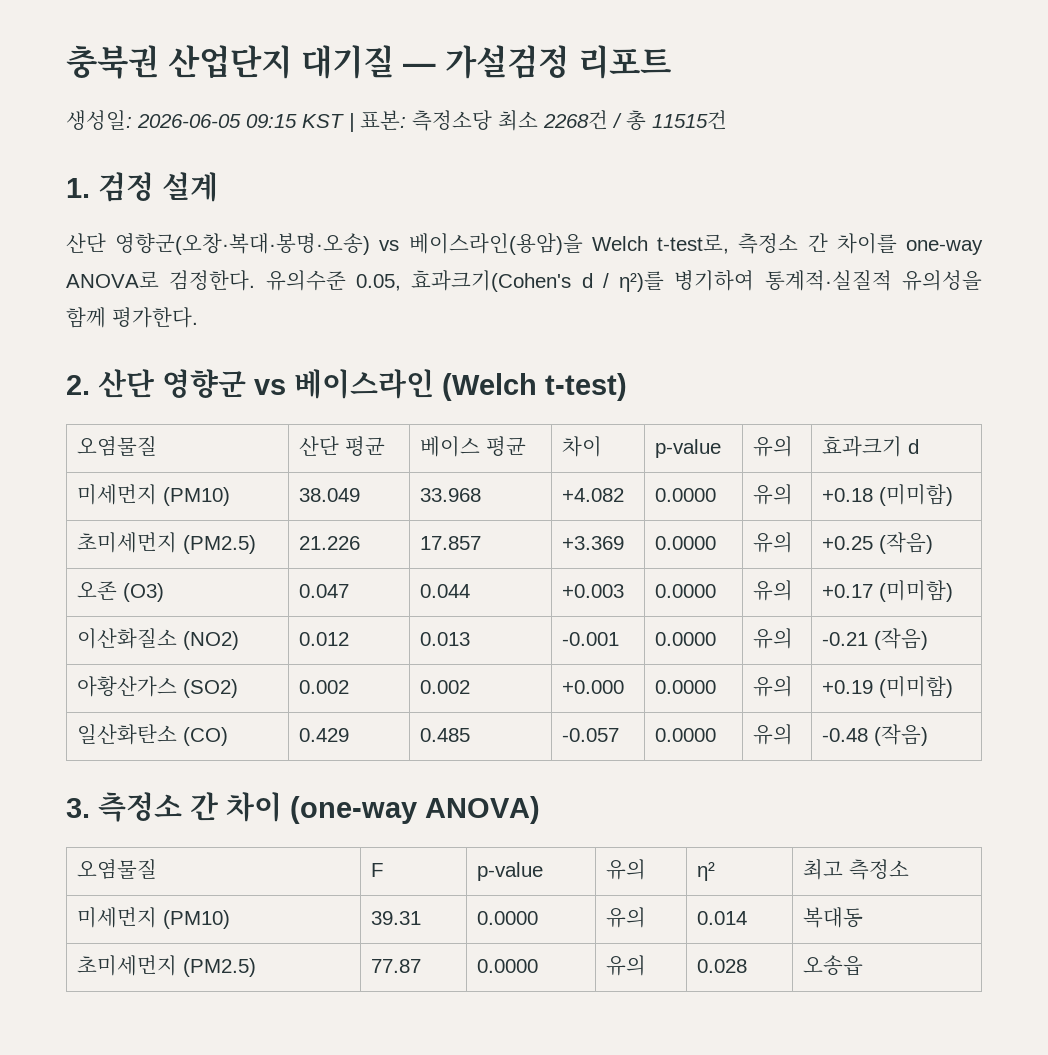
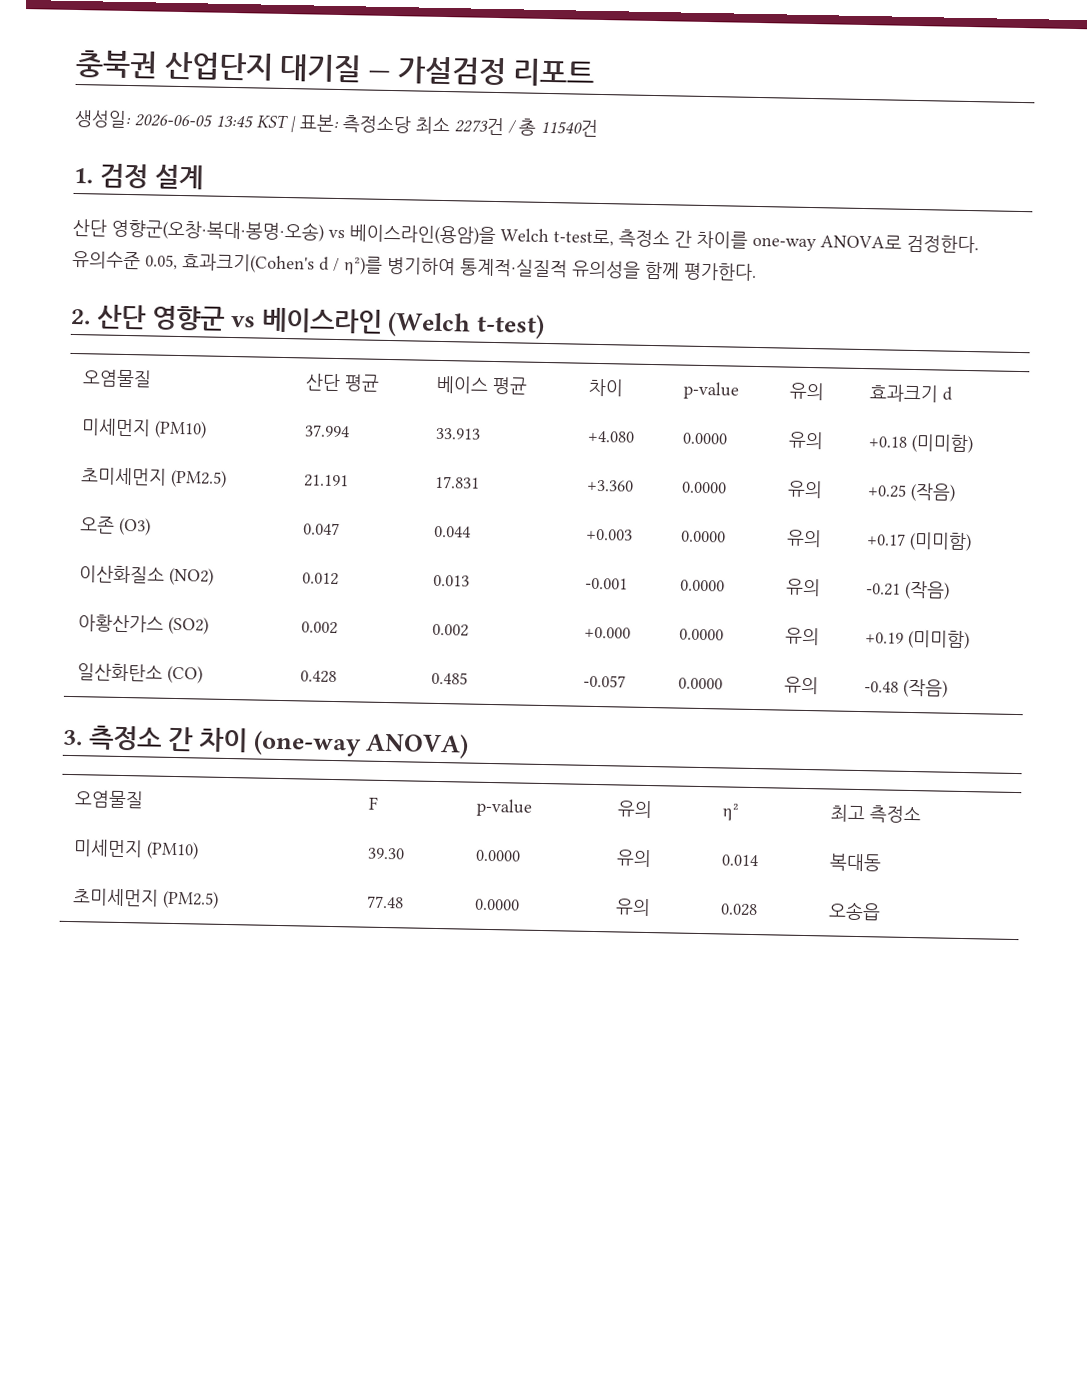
- 생성일: 2026-06-05 09:15 KST | 표본: 측정소당 최소 2268건 / 총 11515건
+ 생성일: 2026-06-05 13:45 KST | 표본: 측정소당 최소 2273건 / 총 11540건
- 미세먼지 (PM10) | 38.049 | 33.968 | +4.082 | 0.0000 | 유의 | +0.18 (미미함)
+ 미세먼지 (PM10) | 37.994 | 33.913 | +4.080 | 0.0000 | 유의 | +0.18 (미미함)
- 초미세먼지 (PM2.5) | 21.226 | 17.857 | +3.369 | 0.0000 | 유의 | +0.25 (작음)
+ 초미세먼지 (PM2.5) | 21.191 | 17.831 | +3.360 | 0.0000 | 유의 | +0.25 (작음)
- 일산화탄소 (CO) | 0.429 | 0.485 | -0.057 | 0.0000 | 유의 | -0.48 (작음)
+ 일산화탄소 (CO) | 0.428 | 0.485 | -0.057 | 0.0000 | 유의 | -0.48 (작음)
- 미세먼지 (PM10) | 39.31 | 0.0000 | 유의 | 0.014 | 복대동
+ 미세먼지 (PM10) | 39.30 | 0.0000 | 유의 | 0.014 | 복대동
- 초미세먼지 (PM2.5) | 77.87 | 0.0000 | 유의 | 0.028 | 오송읍
+ 초미세먼지 (PM2.5) | 77.48 | 0.0000 | 유의 | 0.028 | 오송읍

